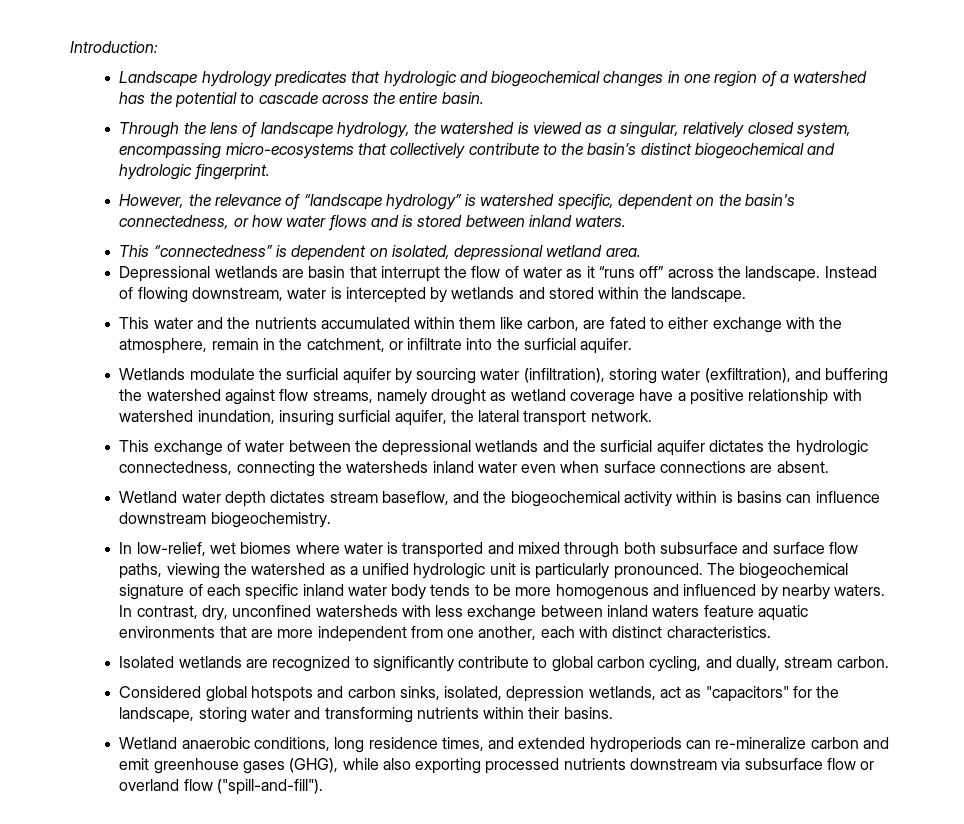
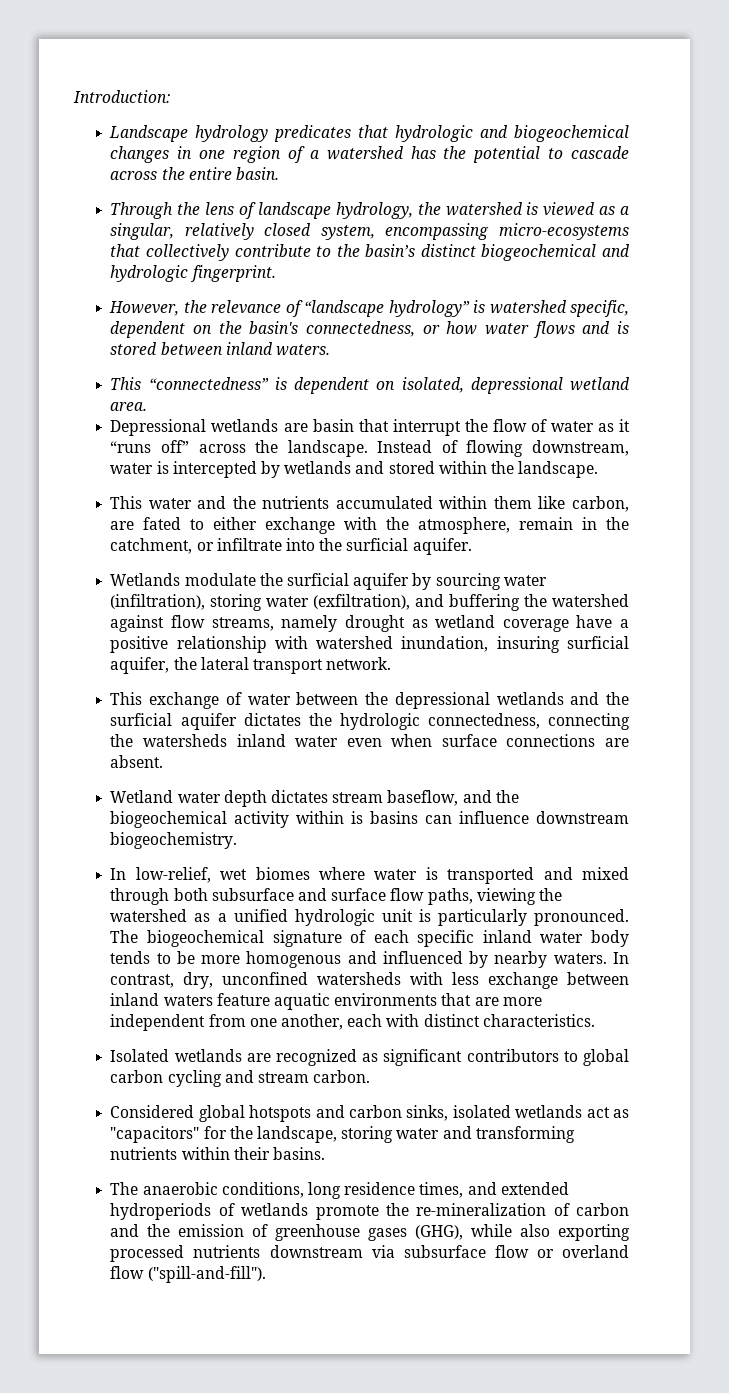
- Isolated wetlands are recognized to significantly contribute to global carbon cycling, and dually, stream carbon.
+ Isolated wetlands are recognized as significant contributors to global carbon cycling and stream carbon.
- Considered global hotspots and carbon sinks, isolated, depression wetlands, act as "capacitors" for the landscape, storing water and transforming nutrients within their basins.
+ Considered global hotspots and carbon sinks, isolated wetlands act as "capacitors" for the landscape, storing water and transforming nutrients within their basins.
- Wetland anaerobic conditions, long residence times, and extended hydroperiods can re-mineralize carbon and emit greenhouse gases (GHG), while also exporting processed nutrients downstream via subsurface flow or overland flow ("spill-and-fill").
+ The anaerobic conditions, long residence times, and extended hydroperiods of wetlands promote the re-mineralization of carbon and the emission of greenhouse gases (GHG), while also exporting processed nutrients downstream via subsurface flow or overland flow ("spill-and-fill").

